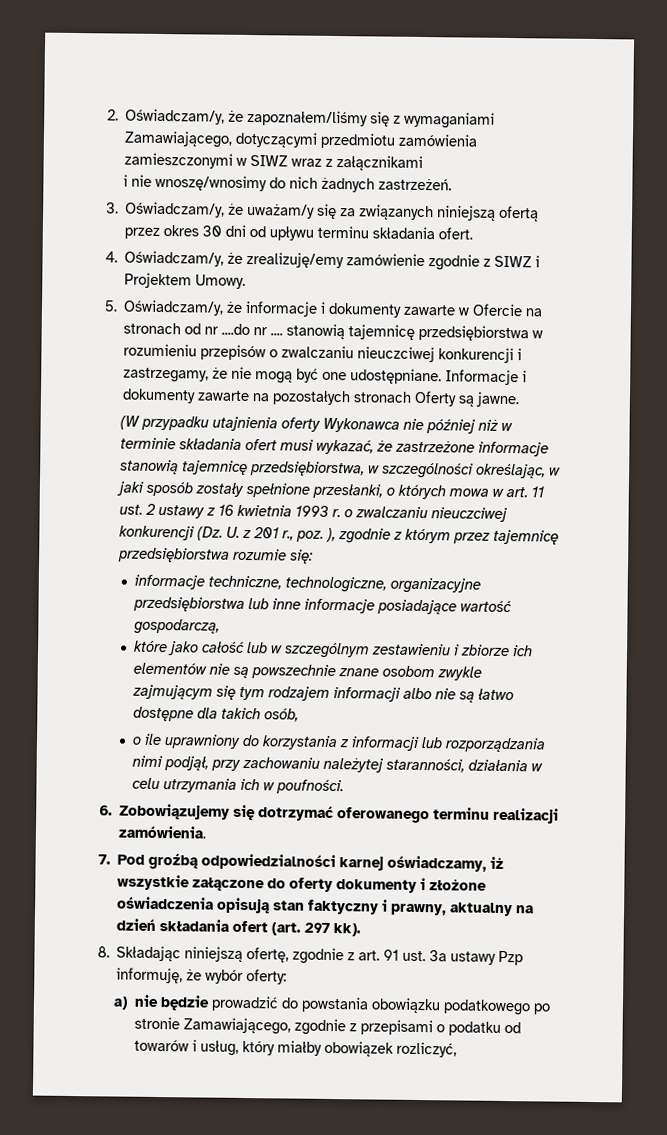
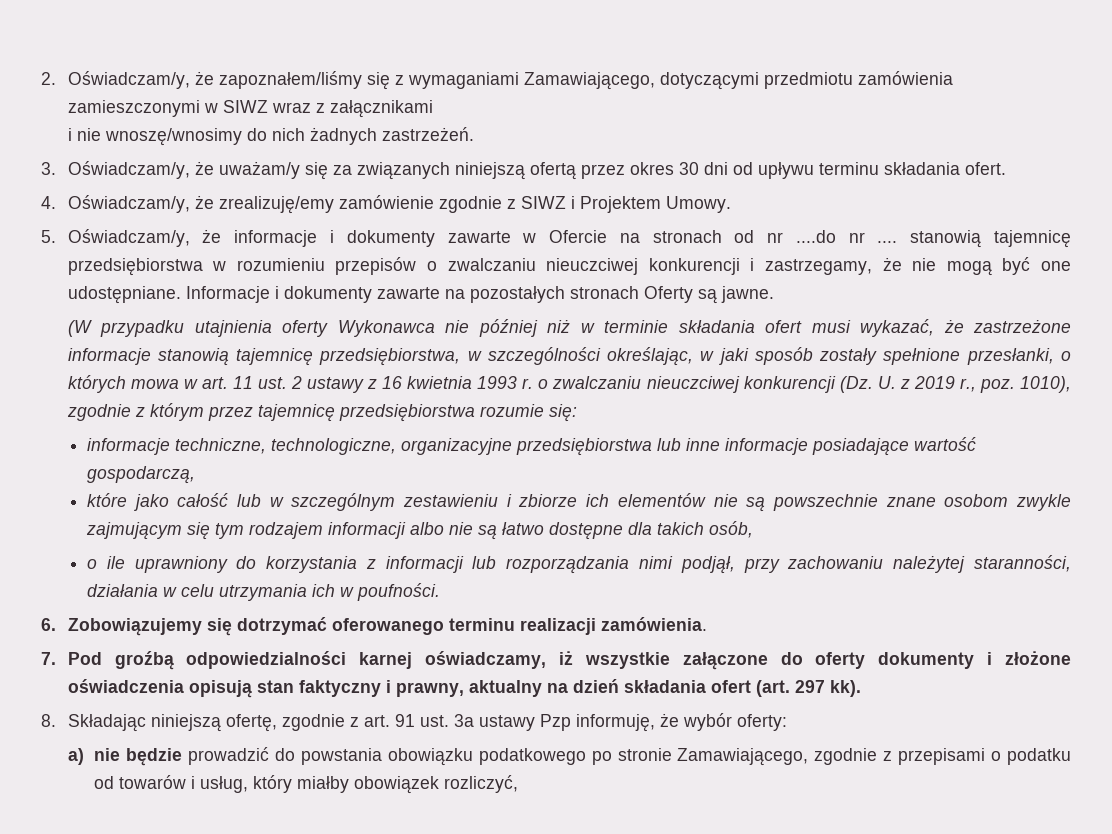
- (W przypadku utajnienia oferty Wykonawca nie później niż w terminie składania ofert musi wykazać, że zastrzeżone informacje stanowią tajemnicę przedsiębiorstwa, w szczególności określając, w jaki sposób zostały spełnione przesłanki, o których mowa w art. 11 ust. 2 ustawy z 16 kwietnia 1993 r. o zwalczaniu nieuczciwej konkurencji (Dz. U. z 201 r., poz. ), zgodnie z którym przez tajemnicę przedsiębiorstwa rozumie się:
+ (W przypadku utajnienia oferty Wykonawca nie później niż w terminie składania ofert musi wykazać, że zastrzeżone informacje stanowią tajemnicę przedsiębiorstwa, w szczególności określając, w jaki sposób zostały spełnione przesłanki, o których mowa w art. 11 ust. 2 ustawy z 16 kwietnia 1993 r. o zwalczaniu nieuczciwej konkurencji (Dz. U. z 2019 r., poz. 1010), zgodnie z którym przez tajemnicę przedsiębiorstwa rozumie się:

